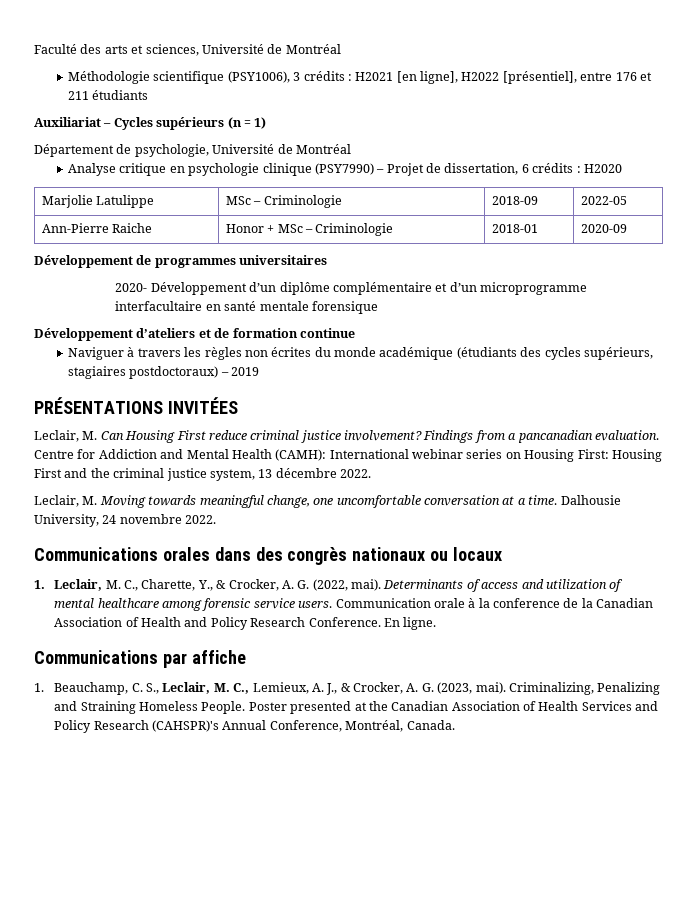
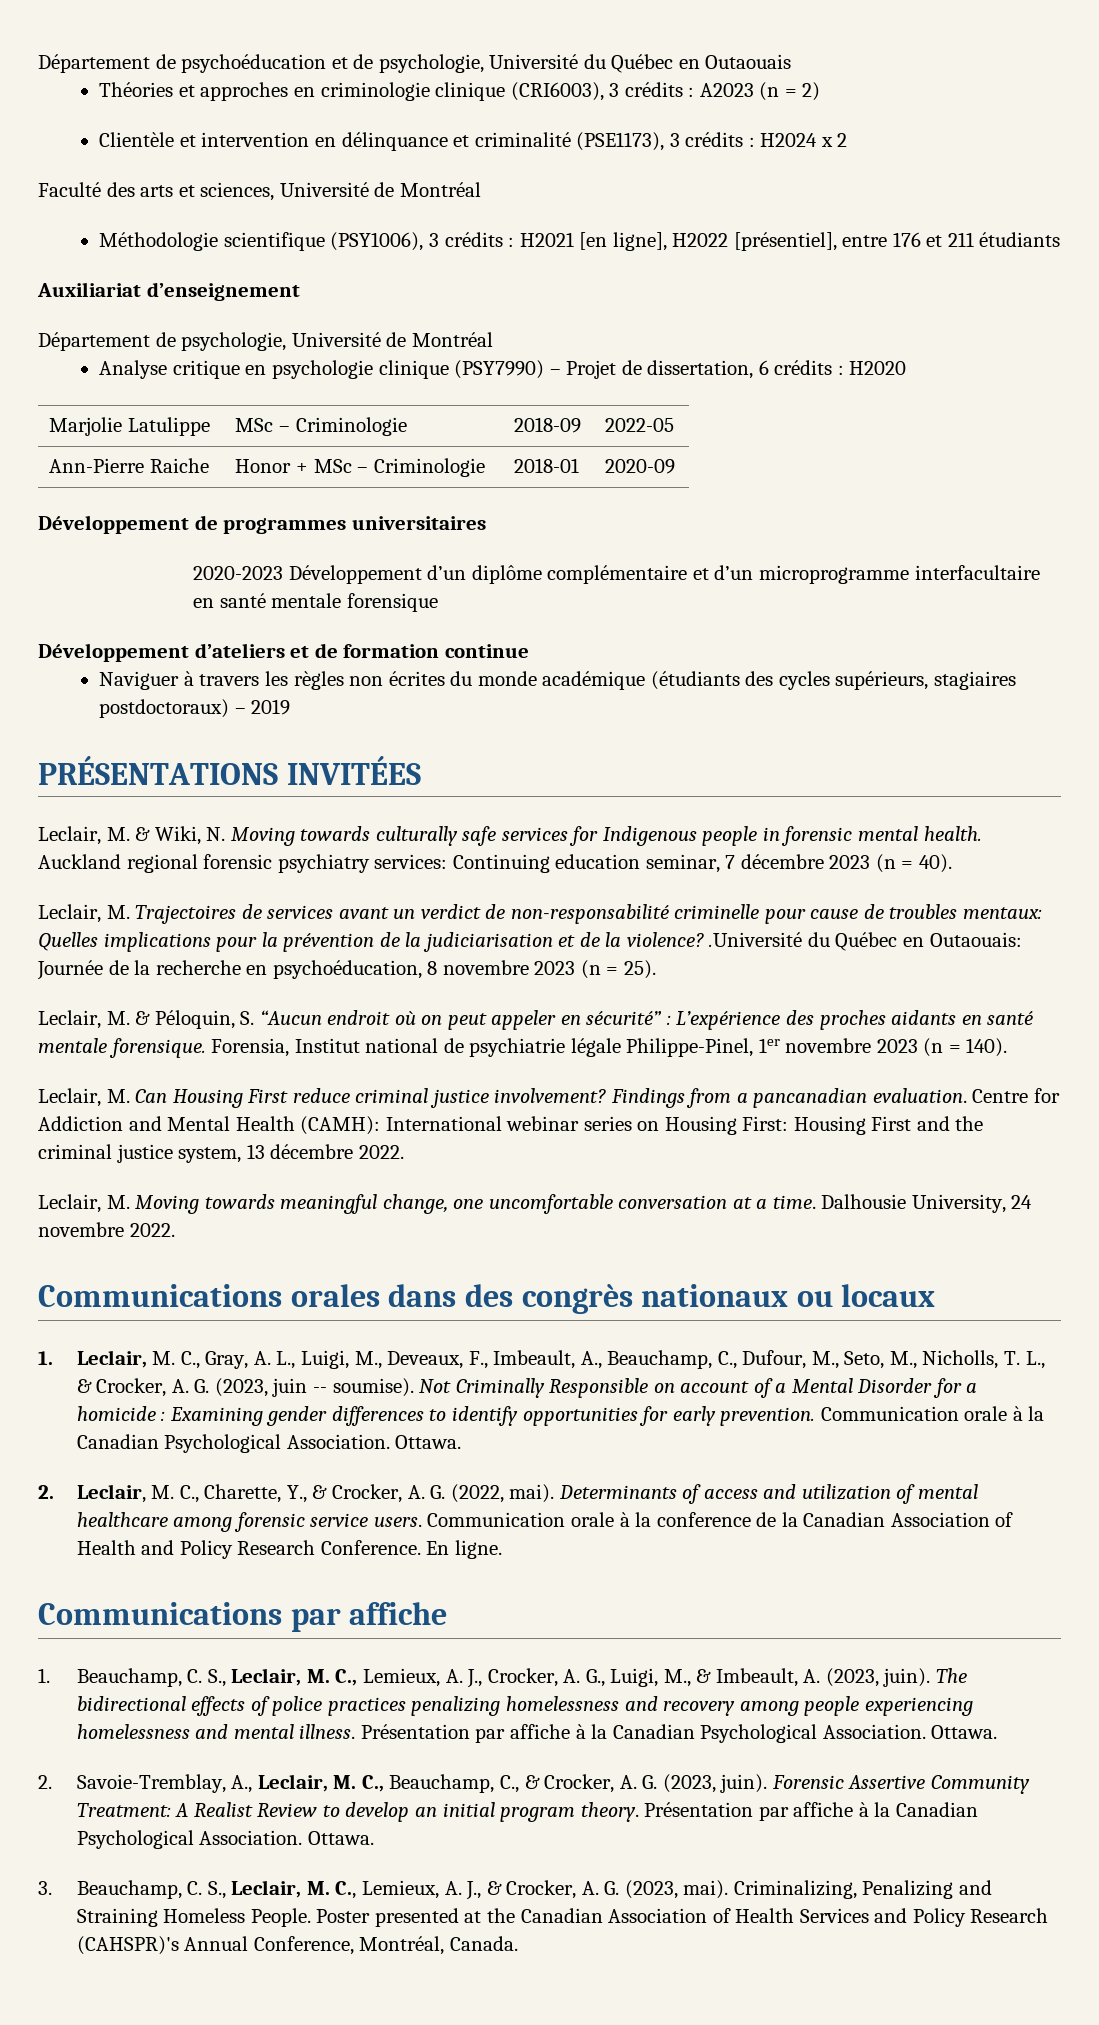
+ Département de psychoéducation et de psychologie, Université du Québec en Outaouais
+ Théories et approches en criminologie clinique (CRI6003), 3 crédits : A2023 (n = 2)
+ Clientèle et intervention en délinquance et criminalité (PSE1173), 3 crédits : H2024 x 2
- Auxiliariat – Cycles supérieurs (n = 1)
+ Auxiliariat d’enseignement
- 2020- Développement d’un diplôme complémentaire et d’un microprogramme interfacultaire en santé mentale forensique
+ 2020-2023 Développement d’un diplôme complémentaire et d’un microprogramme interfacultaire en santé mentale forensique
+ Leclair, M. & Wiki, N. Moving towards culturally safe services for Indigenous people in forensic mental health. Auckland regional forensic psychiatry services: Continuing education seminar, 7 décembre 2023 (n = 40).
+ Leclair, M. Trajectoires de services avant un verdict de non-responsabilité criminelle pour cause de troubles mentaux: Quelles implications pour la prévention de la judiciarisation et de la violence? .Université du Québec en Outaouais: Journée de la recherche en psychoéducation, 8 novembre 2023 (n = 25).
+ Leclair, M. & Péloquin, S. “Aucun endroit où on peut appeler en sécurité” : L’expérience des proches aidants en santé mentale forensique. Forensia, Institut national de psychiatrie légale Philippe-Pinel, 1er novembre 2023 (n = 140).
- 1. Leclair, M. C., Charette, Y., & Crocker, A. G. (2022, mai).
+ 1. Leclair, M. C., Gray, A. L., Luigi, M., Deveaux, F., Imbeault, A., Beauchamp, C., Dufour, M., Seto, M., Nicholls, T. L., & Crocker, A. G. (2023, juin -- soumise). Not Criminally Responsible on account of a Mental Disorder for a homicide : Examining gender differences to identify opportunities for early prevention. Communication orale à la Canadian Psychological Association. Ottawa.
+ 2. Leclair, M. C., Charette, Y., & Crocker, A. G. (2022, mai).
- 1. Beauchamp, C. S., Leclair, M. C., Lemieux, A. J., & Crocker, A. G. (2023, mai).
+ 1. Beauchamp, C. S., Leclair, M. C., Lemieux, A. J., Crocker, A. G., Luigi, M., & Imbeault, A. (2023, juin). The bidirectional effects of police practices penalizing homelessness and recovery among people experiencing homelessness and mental illness. Présentation par affiche à la Canadian Psychological Association. Ottawa.
+ 2. Savoie-Tremblay, A., Leclair, M. C., Beauchamp, C., & Crocker, A. G. (2023, juin). Forensic Assertive Community Treatment: A Realist Review to develop an initial program theory. Présentation par affiche à la Canadian Psychological Association. Ottawa.
+ 3. Beauchamp, C. S., Leclair, M. C., Lemieux, A. J., & Crocker, A. G. (2023, mai).

